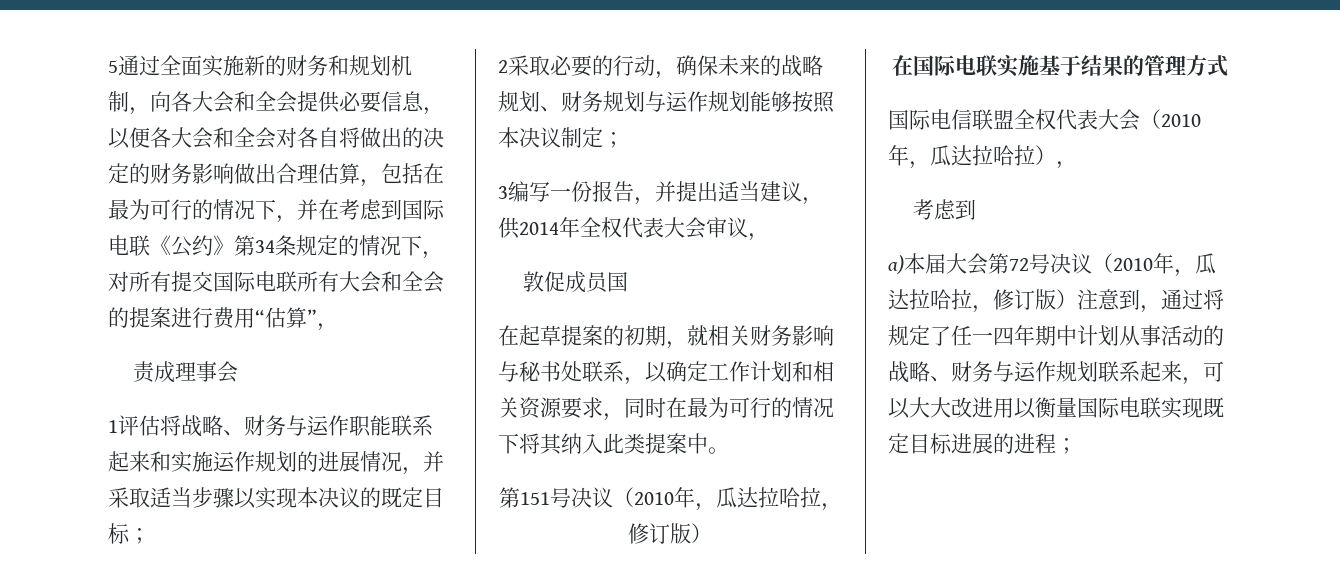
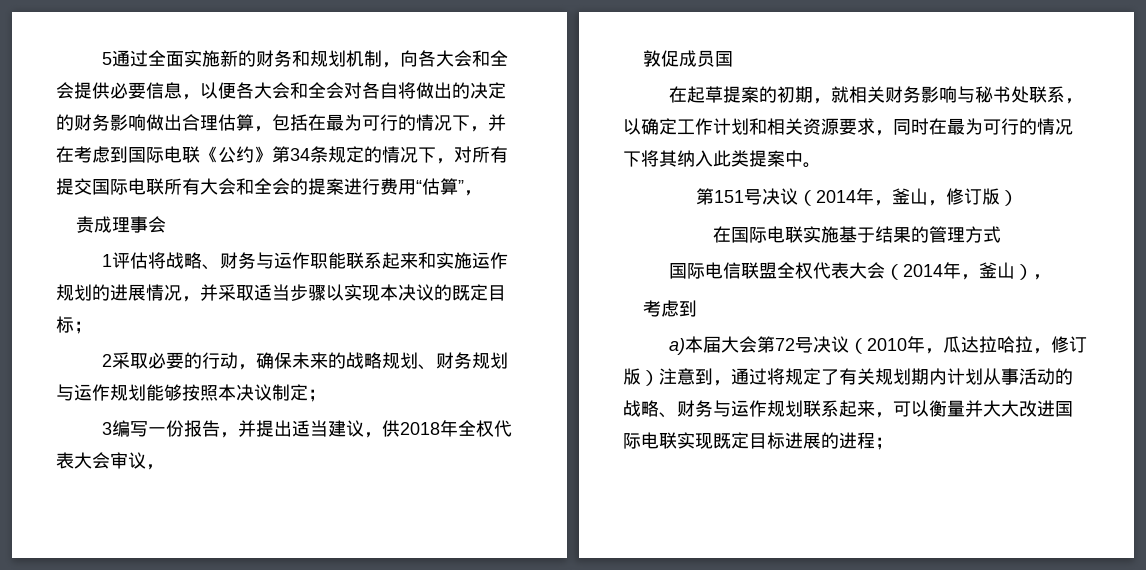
- 3编写一份报告，并提出适当建议，供2014年全权代表大会审议，
+ 3编写一份报告，并提出适当建议，供2018年全权代表大会审议，
- 第151号决议（2010年，瓜达拉哈拉，修订版）
+ 第151号决议（2014年，釜山，修订版）
- 国际电信联盟全权代表大会（2010年，瓜达拉哈拉），
+ 国际电信联盟全权代表大会（2014年，釜山），
- a)本届大会第72号决议（2010年，瓜达拉哈拉，修订版）注意到，通过将规定了任一四年期中计划从事活动的战略、财务与运作规划联系起来，可以大大改进用以衡量国际电联实现既定目标进展的进程；
+ a)本届大会第72号决议（2010年，瓜达拉哈拉，修订版）注意到，通过将规定了有关规划期内计划从事活动的战略、财务与运作规划联系起来，可以衡量并大大改进国际电联实现既定目标进展的进程；

